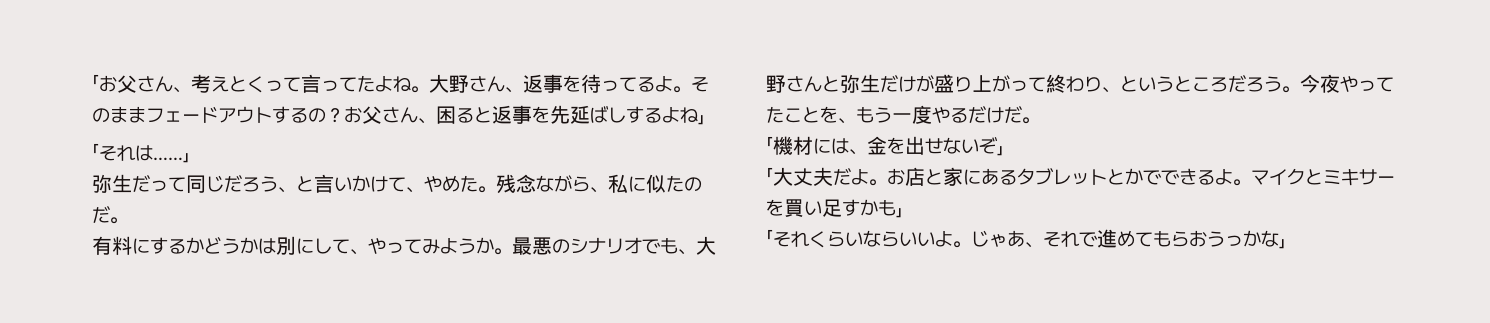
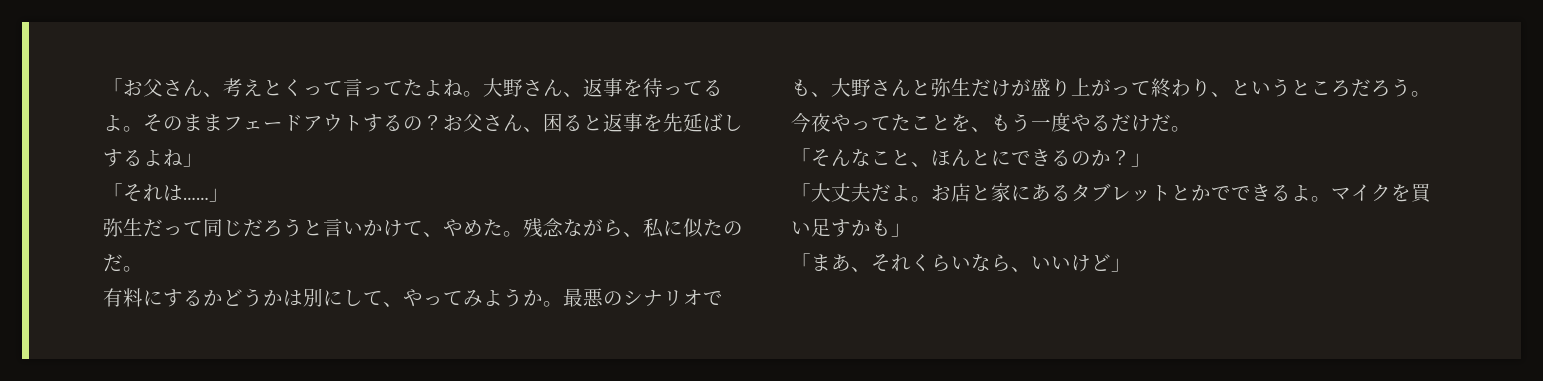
- 弥生だって同じだろう、と言いかけて、やめた。
+ 弥生だって同じだろうと言いかけて、やめた。
- 「機材には、金を出せないぞ」
+ 「そんなこと、ほんとにできるのか？」
- マイクとミキサーを買い足すかも」
+ マイクを買い足すかも」
- 「それくらいならいいよ。じゃあ、それで進めてもらおうっかな」
+ 「まあ、それくらいなら、いいけど」

